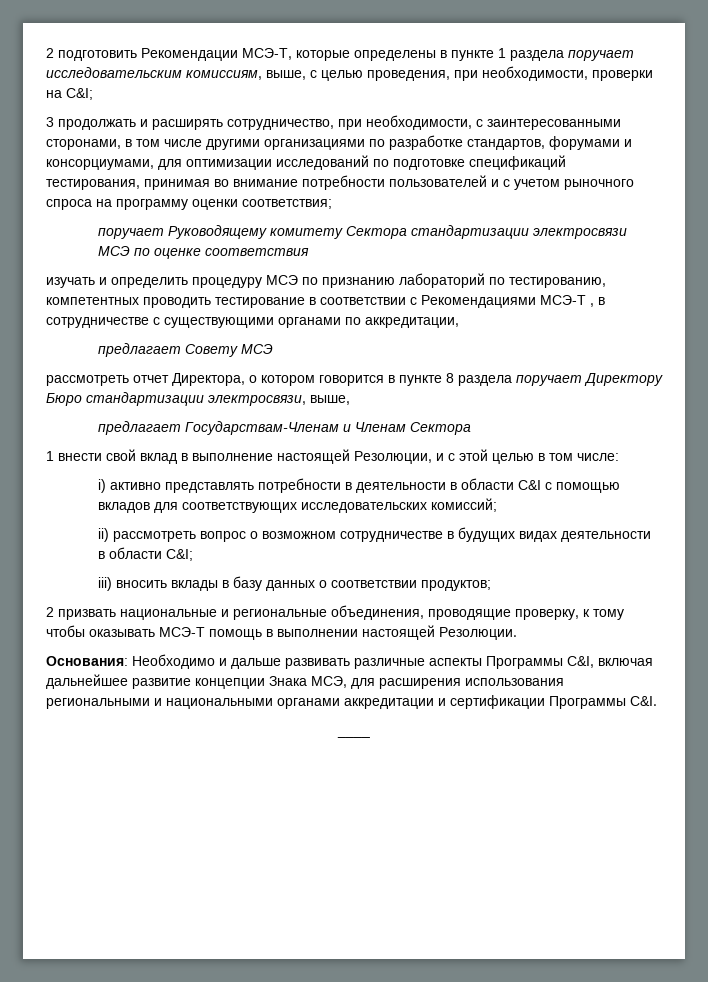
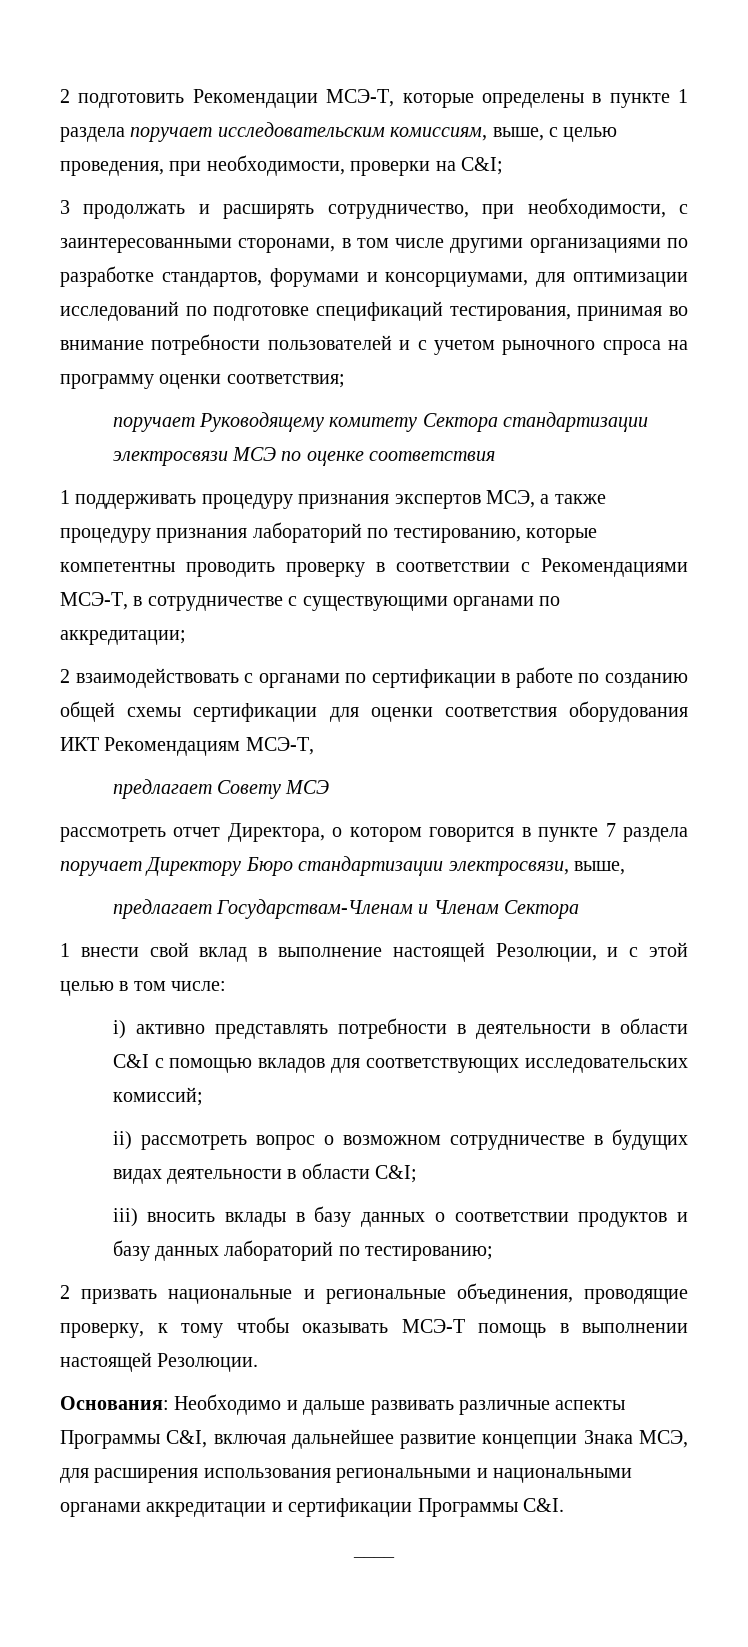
- изучать и определить процедуру МСЭ по признанию лабораторий по тестированию, компетентных проводить тестирование в соответствии с Рекомендациями МСЭ-Т , в сотрудничестве с существующими органами по аккредитации,
+ 1 поддерживать процедуру признания экспертов МСЭ, а также процедуру признания лабораторий по тестированию, которые компетентны проводить проверку в соответствии с Рекомендациями МСЭ-Т, в сотрудничестве с существующими органами по аккредитации;
+ 2 взаимодействовать с органами по сертификации в работе по созданию общей схемы сертификации для оценки соответствия оборудования ИКТ Рекомендациям МСЭ-Т,
- рассмотреть отчет Директора, о котором говорится в пункте 8 раздела поручает Директору Бюро стандартизации электросвязи, выше,
+ рассмотреть отчет Директора, о котором говорится в пункте 7 раздела поручает Директору Бюро стандартизации электросвязи, выше,
- iii) вносить вклады в базу данных о соответствии продуктов;
+ iii) вносить вклады в базу данных о соответствии продуктов и базу данных лабораторий по тестированию;

